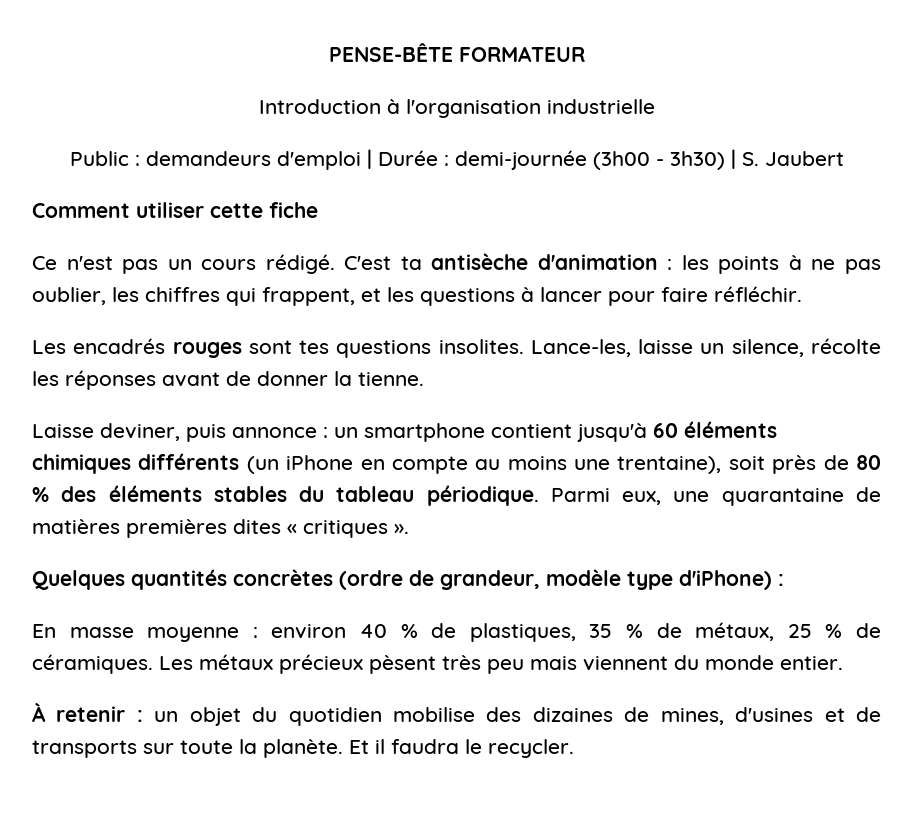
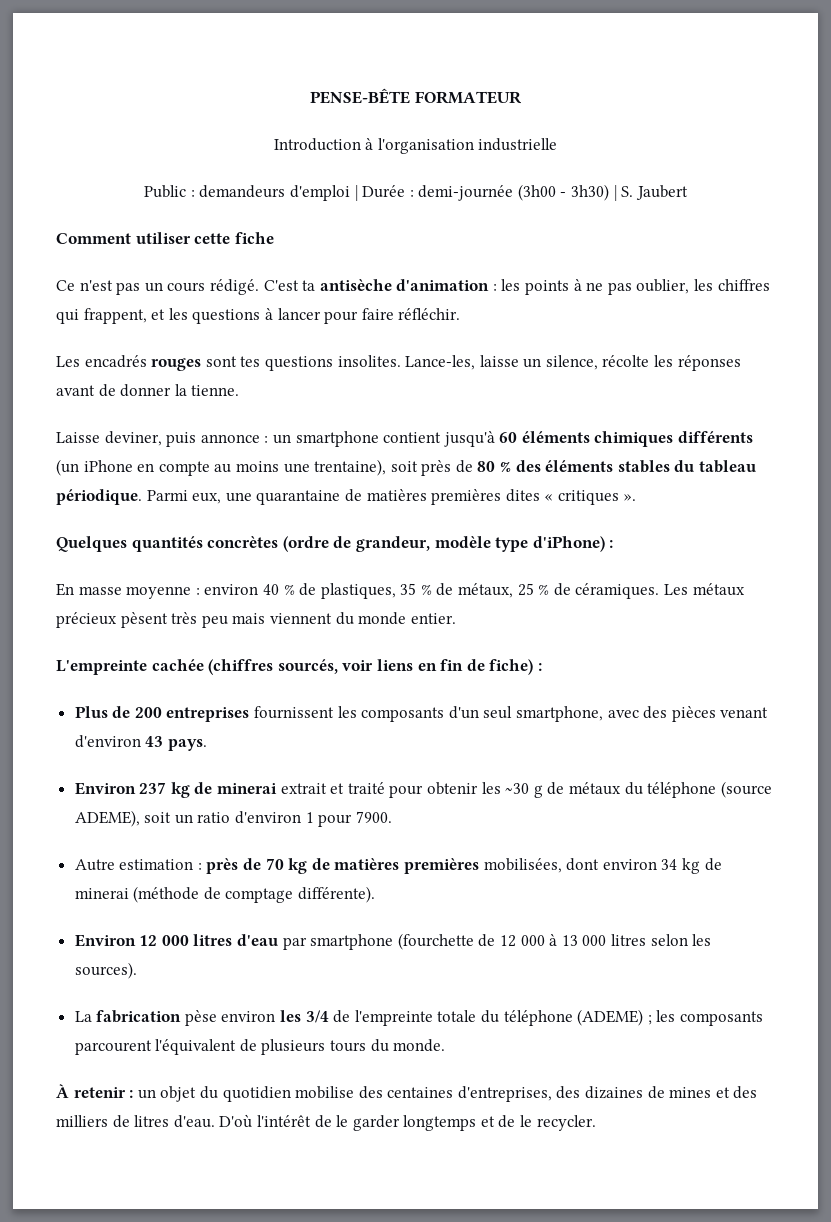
+ L'empreinte cachée (chiffres sourcés, voir liens en fin de fiche) :
+ Plus de 200 entreprises fournissent les composants d'un seul smartphone, avec des pièces venant d'environ 43 pays.
+ Environ 237 kg de minerai extrait et traité pour obtenir les ~30 g de métaux du téléphone (source ADEME), soit un ratio d'environ 1 pour 7900.
+ Autre estimation : près de 70 kg de matières premières mobilisées, dont environ 34 kg de minerai (méthode de comptage différente).
+ Environ 12 000 litres d'eau par smartphone (fourchette de 12 000 à 13 000 litres selon les sources).
+ La fabrication pèse environ les 3/4 de l'empreinte totale du téléphone (ADEME) ; les composants parcourent l'équivalent de plusieurs tours du monde.
- À retenir : un objet du quotidien mobilise des dizaines de mines, d'usines et de transports sur toute la planète. Et il faudra le recycler.
+ À retenir : un objet du quotidien mobilise des centaines d'entreprises, des dizaines de mines et des milliers de litres d'eau. D'où l'intérêt de le garder longtemps et de le recycler.

